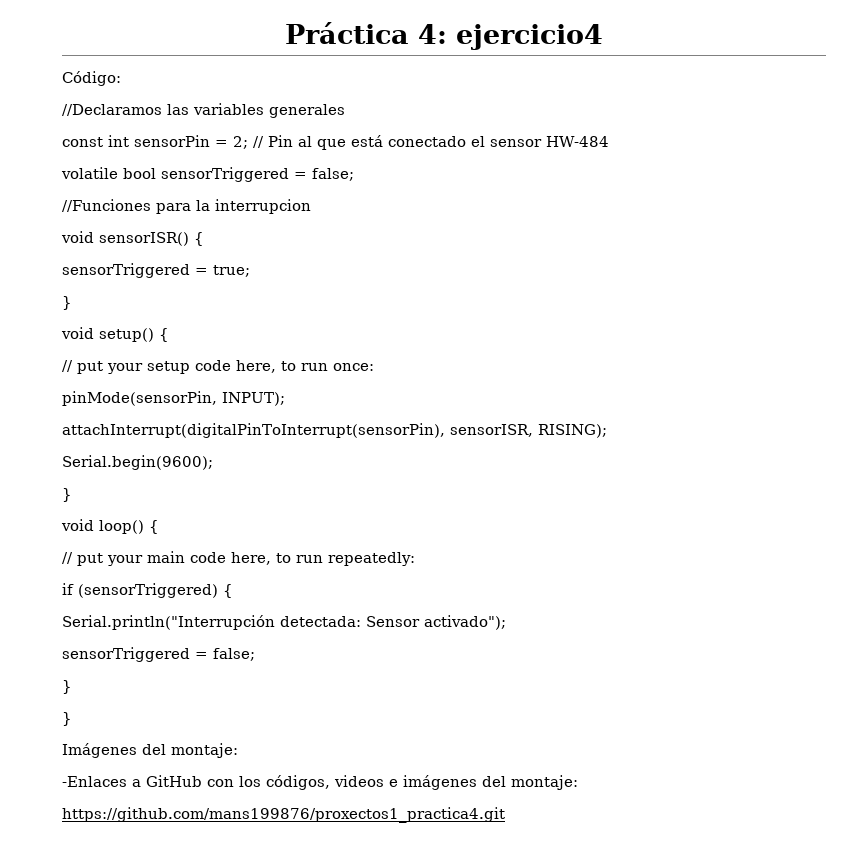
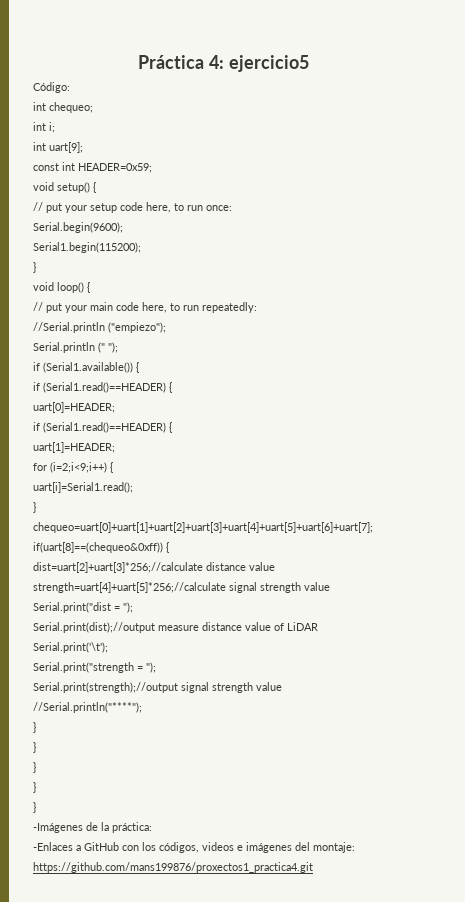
- Práctica 4: ejercicio4
+ Práctica 4: ejercicio5
- //Declaramos las variables generales
- const int sensorPin = 2; // Pin al que está conectado el sensor HW-484
- volatile bool sensorTriggered = false;
- //Funciones para la interrupcion
- void sensorISR() {
- sensorTriggered = true;
- }
+ int chequeo;
+ int i;
+ int uart[9];
+ const int HEADER=0x59;
- pinMode(sensorPin, INPUT);
- attachInterrupt(digitalPinToInterrupt(sensorPin), sensorISR, RISING);
  Serial.begin(9600);
+ Serial1.begin(115200);
- if (sensorTriggered) {
- Serial.println("Interrupción detectada: Sensor activado");
- sensorTriggered = false;
+ //Serial.println ("empiezo");
+ Serial.println (" ");
+ if (Serial1.available()) {
+ if (Serial1.read()==HEADER) {
+ uart[0]=HEADER;
+ if (Serial1.read()==HEADER) {
+ uart[1]=HEADER;
+ for (i=2;i<9;i++) {
+ uart[i]=Serial1.read();
+ }
+ chequeo=uart[0]+uart[1]+uart[2]+uart[3]+uart[4]+uart[5]+uart[6]+uart[7];
+ if(uart[8]==(chequeo&0xff)) {
+ dist=uart[2]+uart[3]*256;//calculate distance value
+ strength=uart[4]+uart[5]*256;//calculate signal strength value
+ Serial.print("dist = ");
+ Serial.print(dist);//output measure distance value of LiDAR
+ Serial.print('\t');
+ Serial.print("strength = ");
+ Serial.print(strength);//output signal strength value
+ //Serial.println("****");
  }
  }
- Imágenes del montaje:
+ }
+ }
+ }
+ -Imágenes de la práctica:

